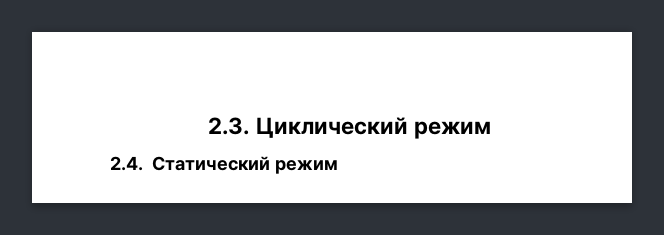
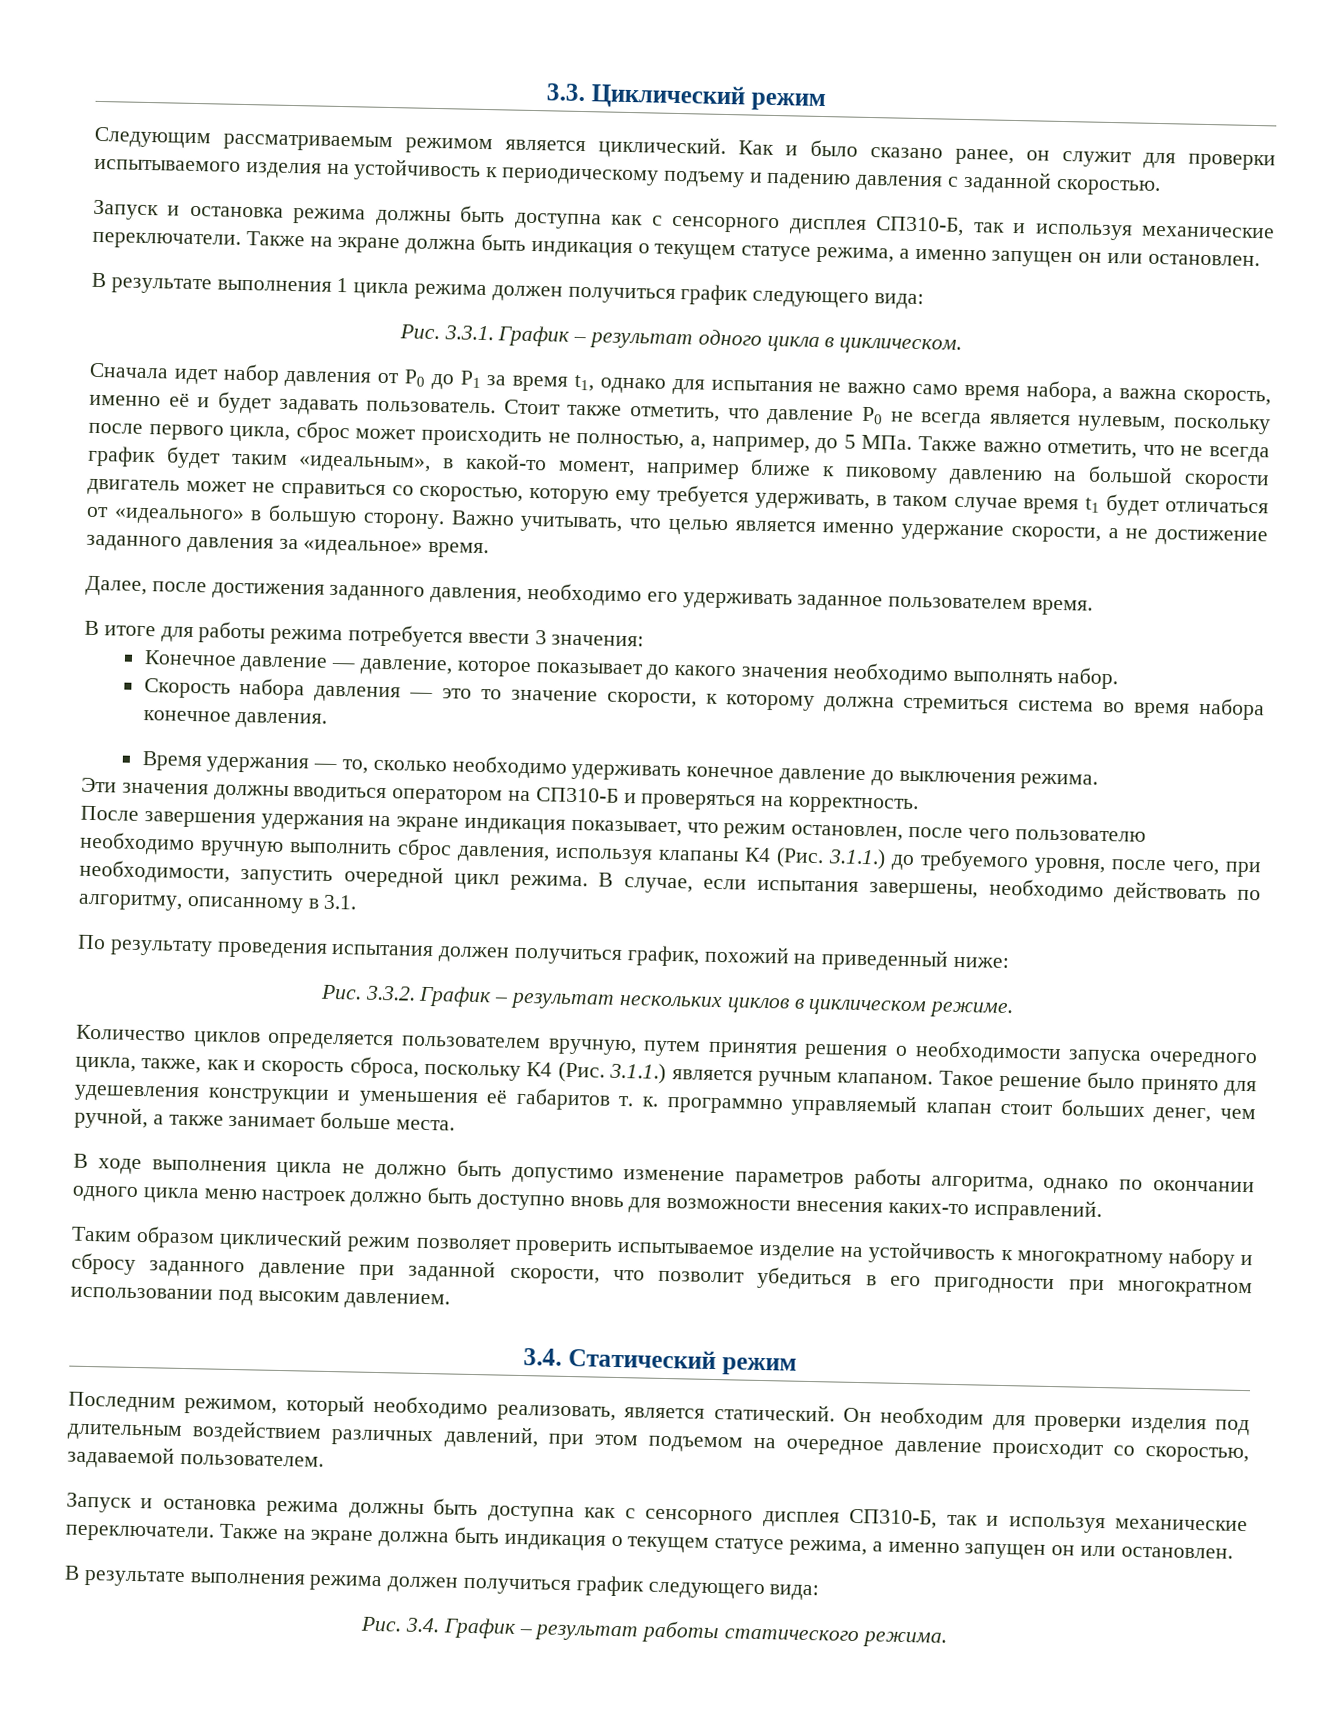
- 2.3. Циклический режим
+ 3.3. Циклический режим
- 2.4. Статический режим
+ Следующим рассматриваемым режимом является циклический. Как и было сказано ранее, он служит для проверки испытываемого изделия на устойчивость к периодическому подъему и падению давления с заданной скоростью.
+ Запуск и остановка режима должны быть доступна как с сенсорного дисплея СП310-Б, так и используя механические переключатели. Также на экране должна быть индикация о текущем статусе режима, а именно запущен он или остановлен.
+ В результате выполнения 1 цикла режима должен получиться график следующего вида:
+ Рис. 3.3.1. График – результат одного цикла в циклическом.
+ Сначала идет набор давления от P0 до P1 за время t1, однако для испытания не важно само время набора, а важна скорость, именно её и будет задавать пользователь. Стоит также отметить, что давление P0 не всегда является нулевым, поскольку после первого цикла, сброс может происходить не полностью, а, например, до 5 МПа. Также важно отметить, что не всегда график будет таким «идеальным», в какой-то момент, например ближе к пиковому давлению на большой скорости двигатель может не справиться со скоростью, которую ему требуется удерживать, в таком случае время t1 будет отличаться от «идеального» в большую сторону. Важно учитывать, что целью является именно удержание скорости, а не достижение заданного давления за «идеальное» время.
+ Далее, после достижения заданного давления, необходимо его удерживать заданное пользователем время.
+ В итоге для работы режима потребуется ввести 3 значения:
+ Конечное давление — давление, которое показывает до какого значения необходимо выполнять набор.
+ Скорость набора давления — это то значение скорости, к которому должна стремиться система во время набора конечное давления.
+ Время удержания — то, сколько необходимо удерживать конечное давление до выключения режима.
+ Эти значения должны вводиться оператором на СП310-Б и проверяться на корректность.
+ После завершения удержания на экране индикация показывает, что режим остановлен, после чего пользователю необходимо вручную выполнить сброс давления, используя клапаны К4 (Рис. 3.1.1.) до требуемого уровня, после чего, при необходимости, запустить очередной цикл режима. В случае, если испытания завершены, необходимо действовать по алгоритму, описанному в 3.1.
+ По результату проведения испытания должен получиться график, похожий на приведенный ниже:
+ Рис. 3.3.2. График – результат нескольких циклов в циклическом режиме.
+ Количество циклов определяется пользователем вручную, путем принятия решения о необходимости запуска очередного цикла, также, как и скорость сброса, поскольку К4 (Рис. 3.1.1.) является ручным клапаном. Такое решение было принято для удешевления конструкции и уменьшения её габаритов т. к. программно управляемый клапан стоит больших денег, чем ручной, а также занимает больше места.
+ В ходе выполнения цикла не должно быть допустимо изменение параметров работы алгоритма, однако по окончании одного цикла меню настроек должно быть доступно вновь для возможности внесения каких-то исправлений.
+ Таким образом циклический режим позволяет проверить испытываемое изделие на устойчивость к многократному набору и сбросу заданного давление при заданной скорости, что позволит убедиться в его пригодности при многократном использовании под высоким давлением.
+ 3.4. Статический режим
+ Последним режимом, который необходимо реализовать, является статический. Он необходим для проверки изделия под длительным воздействием различных давлений, при этом подъемом на очередное давление происходит со скоростью, задаваемой пользователем.
+ Запуск и остановка режима должны быть доступна как с сенсорного дисплея СП310-Б, так и используя механические переключатели. Также на экране должна быть индикация о текущем статусе режима, а именно запущен он или остановлен.
+ В результате выполнения режима должен получиться график следующего вида:
+ Рис. 3.4. График – результат работы статического режима.

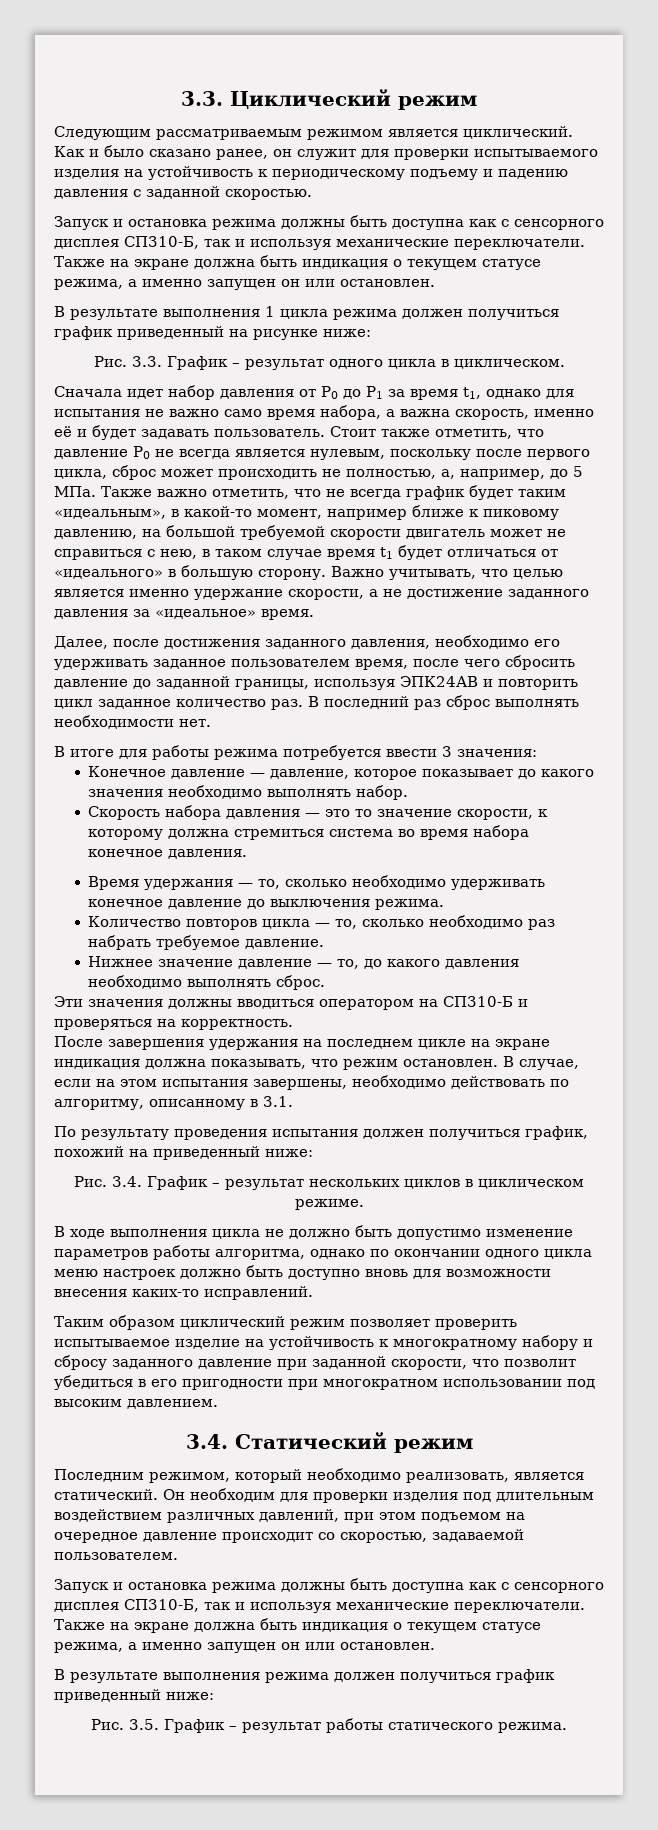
- В результате выполнения 1 цикла режима должен получиться график следующего вида:
- Рис. 3.3.1. График – результат одного цикла в циклическом.
+ В результате выполнения 1 цикла режима должен получиться график приведенный на рисунке ниже:
+ Рис. 3.3. График – результат одного цикла в циклическом.
- Стоит также отметить, что давление P0 не всегда является нулевым, поскольку после первого цикла, сброс может происходить не полностью, а, например, до 5 МПа. Также важно отметить, что не всегда график будет таким «идеальным», в какой-то момент, например ближе к пиковому давлению на большой скорости двигатель может не справиться со скоростью, которую ему требуется удерживать, в таком случае время t1 будет отличаться от «идеального» в большую сторону.
+ Стоит также отметить, что давление P0 не всегда является нулевым, поскольку после первого цикла, сброс может происходить не полностью, а, например, до 5 МПа. Также важно отметить, что не всегда график будет таким «идеальным», в какой-то момент, например ближе к пиковому давлению, на большой требуемой скорости двигатель может не справиться с нею, в таком случае время t1 будет отличаться от «идеального» в большую сторону.
- Далее, после достижения заданного давления, необходимо его удерживать заданное пользователем время.
+ Далее, после достижения заданного давления, необходимо его удерживать заданное пользователем время, после чего сбросить давление до заданной границы, используя ЭПК24АВ и повторить цикл заданное количество раз. В последний раз сброс выполнять необходимости нет.
+ Количество повторов цикла — то, сколько необходимо раз набрать требуемое давление.
+ Нижнее значение давление — то, до какого давления необходимо выполнять сброс.
- После завершения удержания на экране индикация показывает, что режим остановлен, после чего пользователю необходимо вручную выполнить сброс давления, используя клапаны К4 (Рис. 3.1.1.) до требуемого уровня, после чего, при необходимости, запустить очередной цикл режима.
+ После завершения удержания на последнем цикле на экране индикация должна показывать, что режим остановлен.
- В случае, если испытания завершены, необходимо действовать по алгоритму, описанному в 3.1.
+ В случае, если на этом испытания завершены, необходимо действовать по алгоритму, описанному в 3.1.
- Рис. 3.3.2. График – результат нескольких циклов в циклическом режиме.
+ Рис. 3.4. График – результат нескольких циклов в циклическом режиме.
- Количество циклов определяется пользователем вручную, путем принятия решения о необходимости запуска очередного цикла, также, как и скорость сброса, поскольку К4 (Рис. 3.1.1.) является ручным клапаном. Такое решение было принято для удешевления конструкции и уменьшения её габаритов т. к. программно управляемый клапан стоит больших денег, чем ручной, а также занимает больше места.
- В результате выполнения режима должен получиться график следующего вида:
- Рис. 3.4. График – результат работы статического режима.
+ В результате выполнения режима должен получиться график приведенный ниже:
+ Рис. 3.5. График – результат работы статического режима.

